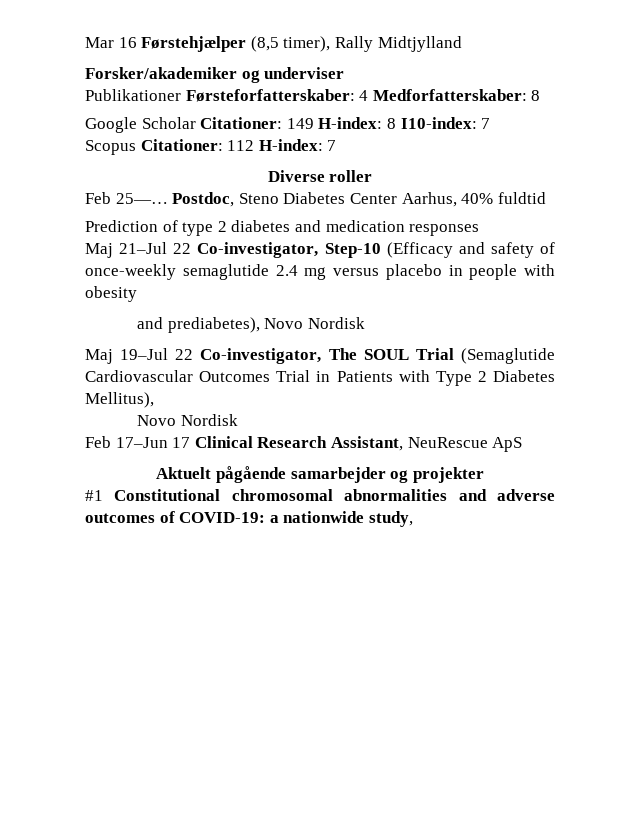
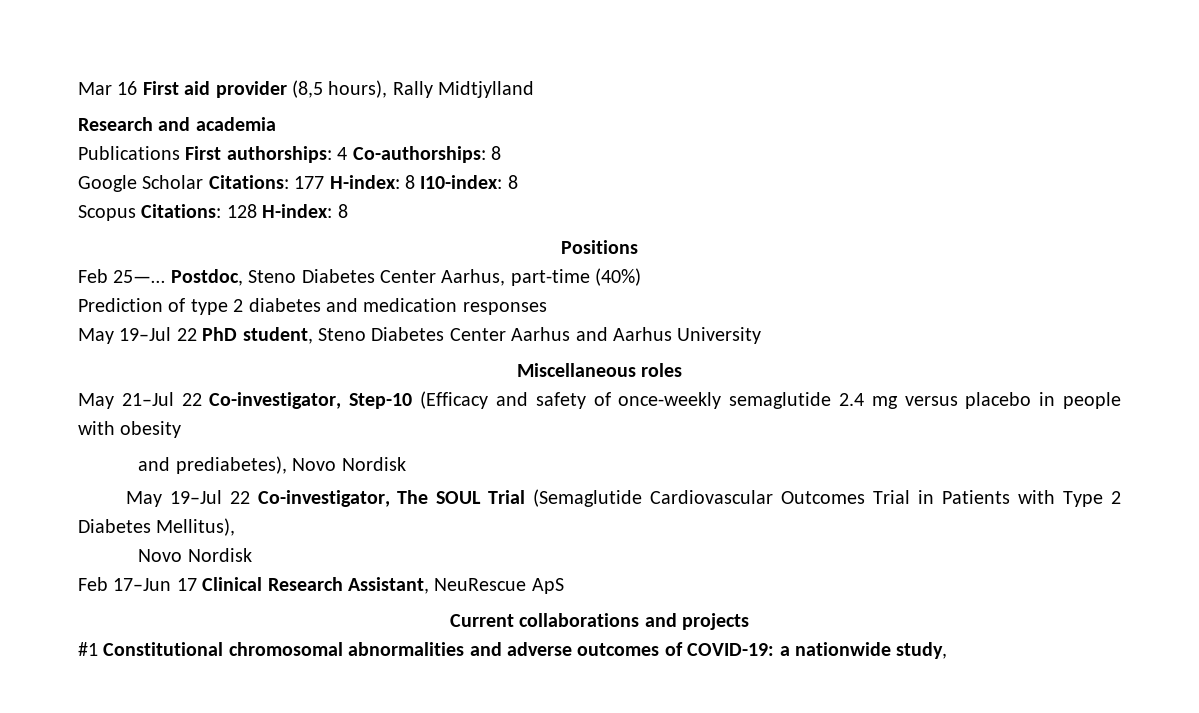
- Mar 16 Førstehjælper (8,5 timer), Rally Midtjylland
- Forsker/akademiker og underviser
- Publikationer Førsteforfatterskaber: 4 Medforfatterskaber: 8
+ Mar 16 First aid provider (8,5 hours), Rally Midtjylland
+ Research and academia
+ Publications First authorships: 4 Co-authorships: 8
- Google Scholar Citationer: 149 H-index: 8 I10-index: 7
+ Google Scholar Citations: 177 H-index: 8 I10-index: 8
- Scopus Citationer: 112 H-index: 7
- Diverse roller
+ Scopus Citations: 128 H-index: 8
+ Positions
- Postdoc, Steno Diabetes Center Aarhus, 40% fuldtid
+ Postdoc, Steno Diabetes Center Aarhus, part-time (40%)
- Maj 21–Jul 22 Co-investigator, Step-10 (Efficacy and safety of once-weekly semaglutide 2.4 mg versus placebo in people with obesity
+ May 19–Jul 22 PhD student, Steno Diabetes Center Aarhus and Aarhus University
+ Miscellaneous roles
+ May 21–Jul 22 Co-investigator, Step-10 (Efficacy and safety of once-weekly semaglutide 2.4 mg versus placebo in people with obesity
- Maj 19–Jul 22 Co-investigator, The SOUL Trial (Semaglutide Cardiovascular Outcomes Trial in Patients with Type 2 Diabetes Mellitus),
+ May 19–Jul 22 Co-investigator, The SOUL Trial (Semaglutide Cardiovascular Outcomes Trial in Patients with Type 2 Diabetes Mellitus),
- Aktuelt pågående samarbejder og projekter
+ Current collaborations and projects

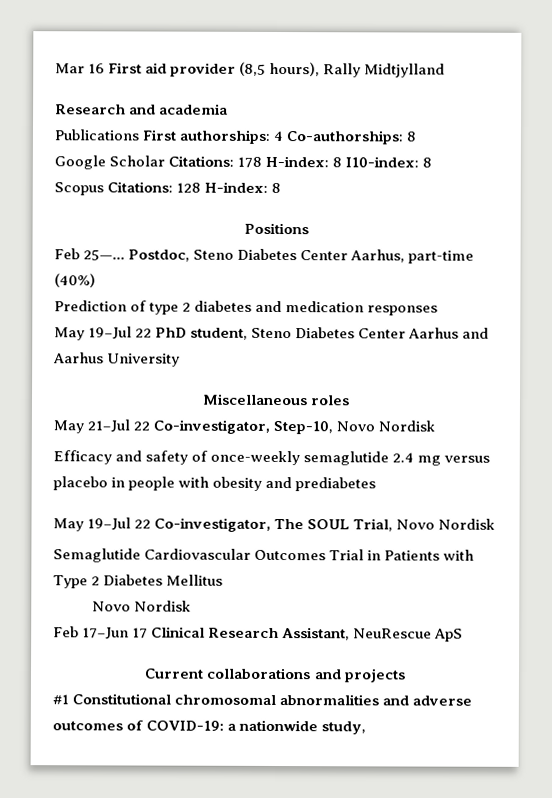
- Google Scholar Citations: 177 H-index: 8 I10-index: 8
+ Google Scholar Citations: 178 H-index: 8 I10-index: 8
- May 21–Jul 22 Co-investigator, Step-10 (Efficacy and safety of once-weekly semaglutide 2.4 mg versus placebo in people with obesity
- and prediabetes), Novo Nordisk
+ May 21–Jul 22 Co-investigator, Step-10, Novo Nordisk
+ Efficacy and safety of once-weekly semaglutide 2.4 mg versus placebo in people with obesity and prediabetes
- May 19–Jul 22 Co-investigator, The SOUL Trial (Semaglutide Cardiovascular Outcomes Trial in Patients with Type 2 Diabetes Mellitus),
+ May 19–Jul 22 Co-investigator, The SOUL Trial, Novo Nordisk
+ Semaglutide Cardiovascular Outcomes Trial in Patients with Type 2 Diabetes Mellitus

